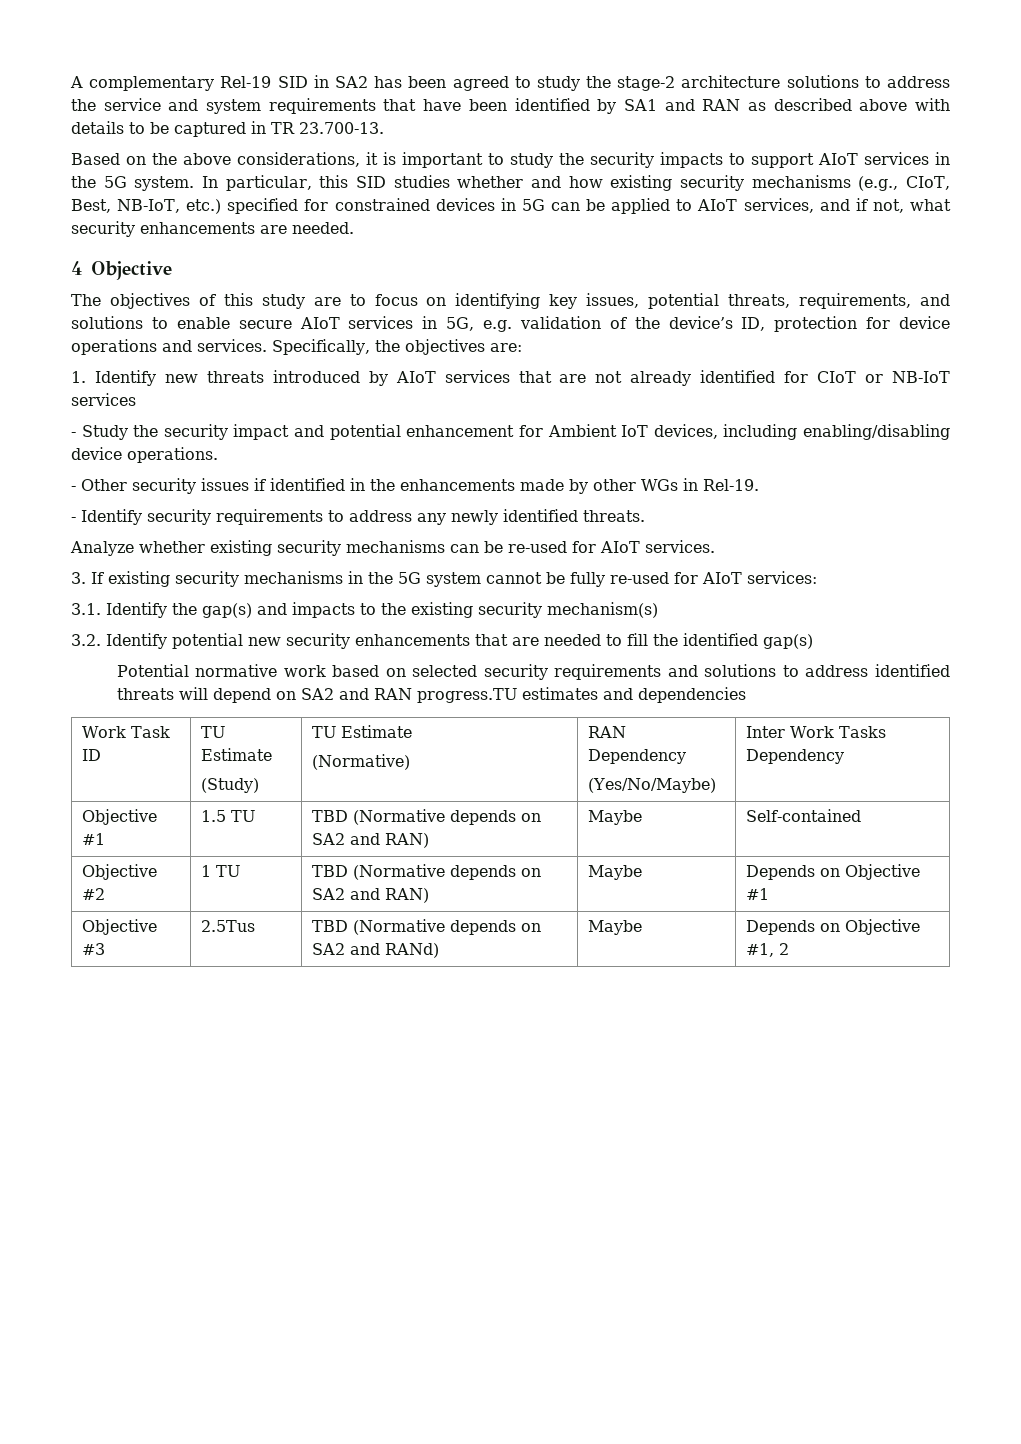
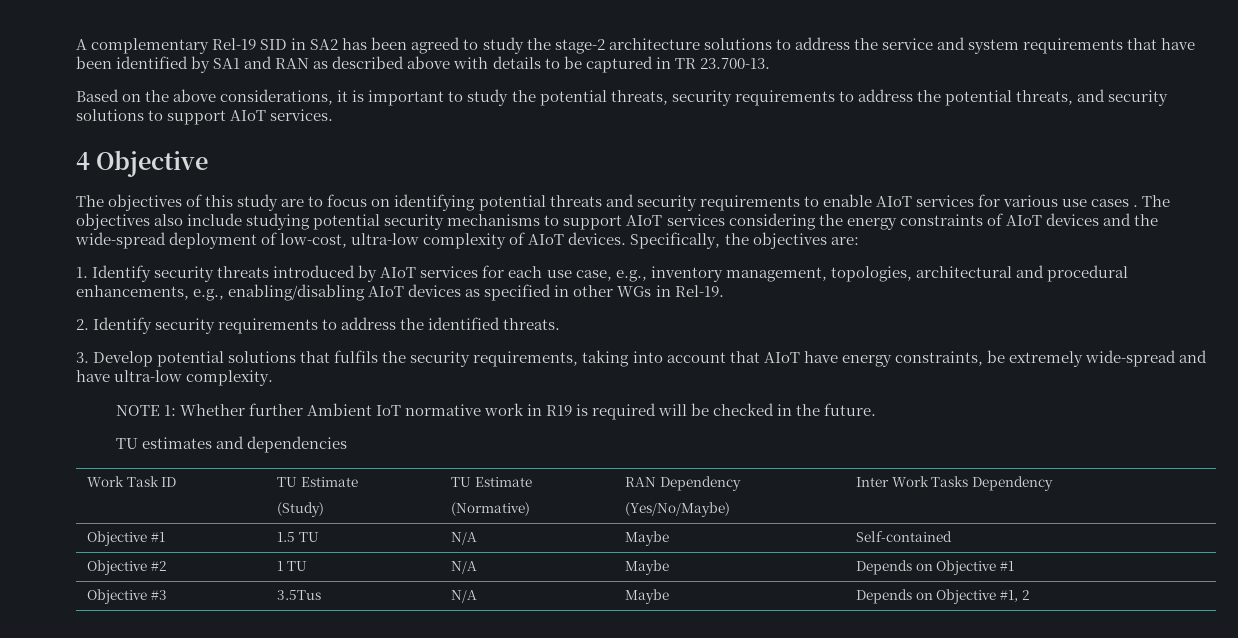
- Based on the above considerations, it is important to study the security impacts to support AIoT services in the 5G system. In particular, this SID studies whether and how existing security mechanisms (e.g., CIoT, Best, NB-IoT, etc.) specified for constrained devices in 5G can be applied to AIoT services, and if not, what security enhancements are needed.
+ Based on the above considerations, it is important to study the potential threats, security requirements to address the potential threats, and security solutions to support AIoT services.
- The objectives of this study are to focus on identifying key issues, potential threats, requirements, and solutions to enable secure AIoT services in 5G, e.g. validation of the device’s ID, protection for device operations and services.
+ The objectives of this study are to focus on identifying potential threats and security requirements to enable AIoT services for various use cases . The objectives also include studying potential security mechanisms to support AIoT services considering the energy constraints of AIoT devices and the wide-spread deployment of low-cost, ultra-low complexity of AIoT devices.
- 1. Identify new threats introduced by AIoT services that are not already identified for CIoT or NB-IoT services
- - Study the security impact and potential enhancement for Ambient IoT devices, including enabling/disabling device operations.
- - Other security issues if identified in the enhancements made by other WGs in Rel-19.
+ 1. Identify security threats introduced by AIoT services for each use case, e.g., inventory management, topologies, architectural and procedural enhancements, e.g., enabling/disabling AIoT devices as specified in other WGs in Rel-19.
- - Identify security requirements to address any newly identified threats.
+ 2. Identify security requirements to address the identified threats.
- Analyze whether existing security mechanisms can be re-used for AIoT services.
- 3. If existing security mechanisms in the 5G system cannot be fully re-used for AIoT services:
- 3.1. Identify the gap(s) and impacts to the existing security mechanism(s)
- 3.2. Identify potential new security enhancements that are needed to fill the identified gap(s)
- Potential normative work based on selected security requirements and solutions to address identified threats will depend on SA2 and RAN progress.TU estimates and dependencies
+ 3. Develop potential solutions that fulfils the security requirements, taking into account that AIoT have energy constraints, be extremely wide-spread and have ultra-low complexity.
+ NOTE 1: Whether further Ambient IoT normative work in R19 is required will be checked in the future.
+ TU estimates and dependencies
- Objective #1 | 1.5 TU | TBD (Normative depends on SA2 and RAN) | Maybe | Self-contained
+ Objective #1 | 1.5 TU | N/A | Maybe | Self-contained
- Objective #2 | 1 TU | TBD (Normative depends on SA2 and RAN) | Maybe | Depends on Objective #1
+ Objective #2 | 1 TU | N/A | Maybe | Depends on Objective #1
- Objective #3 | 2.5Tus | TBD (Normative depends on SA2 and RANd) | Maybe | Depends on Objective #1, 2
+ Objective #3 | 3.5Tus | N/A | Maybe | Depends on Objective #1, 2

